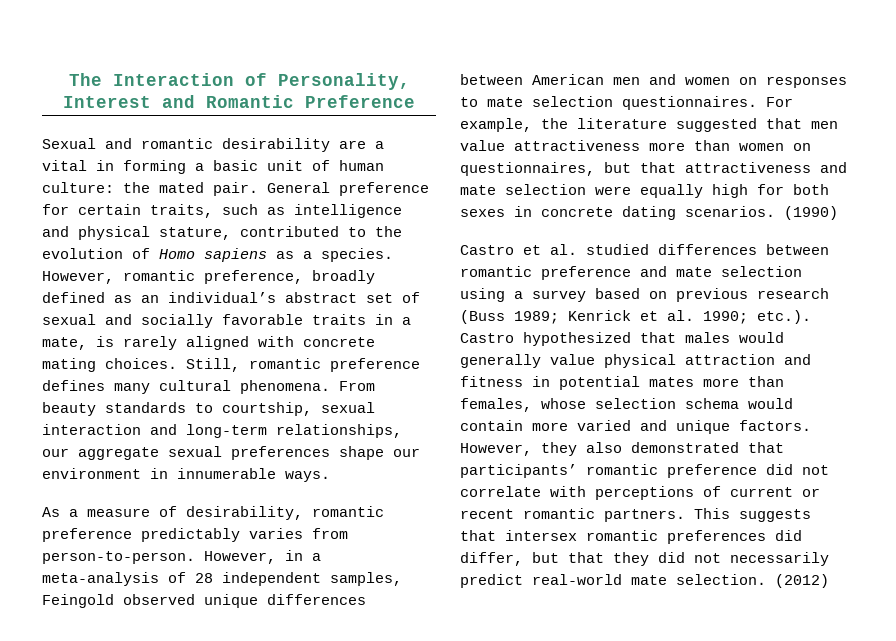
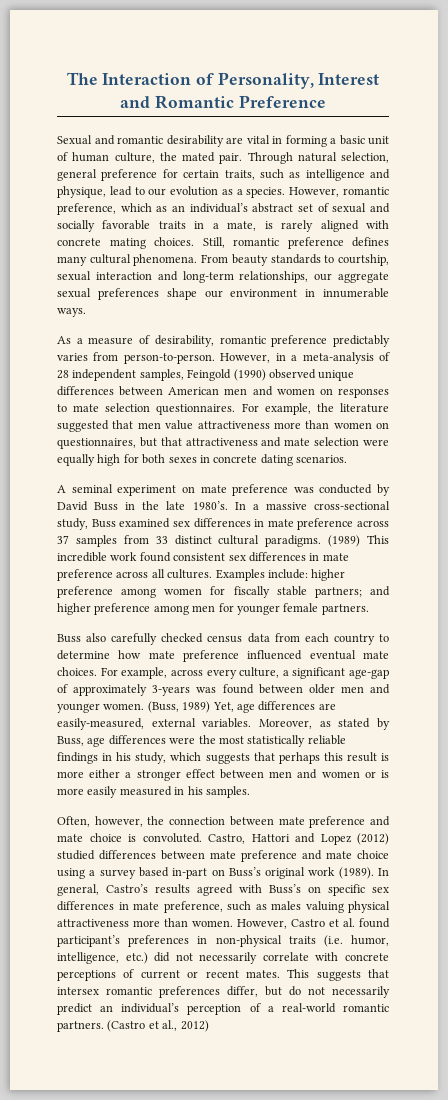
- Sexual and romantic desirability are a vital in forming a basic unit of human culture: the mated pair.
+ Sexual and romantic desirability are vital in forming a basic unit of human culture, the mated pair.
- General preference for certain traits, such as intelligence and physical stature, contributed to the evolution of Homo sapiens as a species.
+ Through natural selection, general preference for certain traits, such as intelligence and physique, lead to our evolution as a species.
- However, romantic preference, broadly defined as an individual’s abstract set of sexual and socially favorable traits in a mate, is rarely aligned with concrete mating choices.
+ However, romantic preference, which as an individual’s abstract set of sexual and socially favorable traits in a mate, is rarely aligned with concrete mating choices.
- However, in a meta-analysis of 28 independent samples, Feingold observed unique differences between American men and women on responses to mate selection questionnaires.
+ However, in a meta-analysis of 28 independent samples, Feingold (1990) observed unique differences between American men and women on responses to mate selection questionnaires.
- For example, the literature suggested that men value attractiveness more than women on questionnaires, but that attractiveness and mate selection were equally high for both sexes in concrete dating scenarios. (1990)
- Castro et al. studied differences between romantic preference and mate selection using a survey based on previous research (Buss 1989; Kenrick et al. 1990; etc.). Castro hypothesized that males would generally value physical attraction and fitness in potential mates more than females, whose selection schema would contain more varied and unique factors. However, they also demonstrated that participants’ romantic preference did not correlate with perceptions of current or recent romantic partners.
+ For example, the literature suggested that men value attractiveness more than women on questionnaires, but that attractiveness and mate selection were equally high for both sexes in concrete dating scenarios.
+ A seminal experiment on mate preference was conducted by David Buss in the late 1980’s. In a massive cross-sectional study, Buss examined sex differences in mate preference across 37 samples from 33 distinct cultural paradigms. (1989) This incredible work found consistent sex differences in mate preference across all cultures. Examples include: higher preference among women for fiscally stable partners; and higher preference among men for younger female partners.
+ Buss also carefully checked census data from each country to determine how mate preference influenced eventual mate choices. For example, across every culture, a significant age-gap of approximately 3-years was found between older men and younger women. (Buss, 1989) Yet, age differences are easily-measured, external variables. Moreover, as stated by Buss, age differences were the most statistically reliable findings in his study, which suggests that perhaps this result is more either a stronger effect between men and women or is more easily measured in his samples.
+ Often, however, the connection between mate preference and mate choice is convoluted. Castro, Hattori and Lopez (2012) studied differences between mate preference and mate choice using a survey based in-part on Buss’s original work (1989). In general, Castro’s results agreed with Buss’s on specific sex differences in mate preference, such as males valuing physical attractiveness more than women. However, Castro et al. found participant’s preferences in non-physical traits (i.e. humor, intelligence, etc.) did not necessarily correlate with concrete perceptions of current or recent mates.
- This suggests that intersex romantic preferences did differ, but that they did not necessarily predict real-world mate selection. (2012)
+ This suggests that intersex romantic preferences differ, but do not necessarily predict an individual’s perception of a real-world romantic partners. (Castro et al., 2012)

